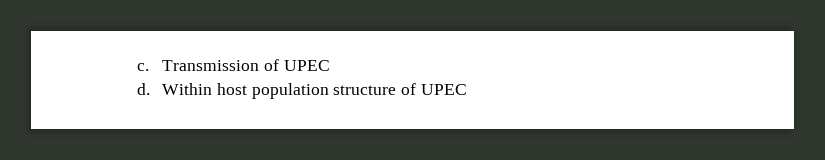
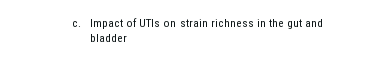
- Transmission of UPEC
- d. Within host population structure of UPEC
+ Impact of UTIs on strain richness in the gut and bladder

